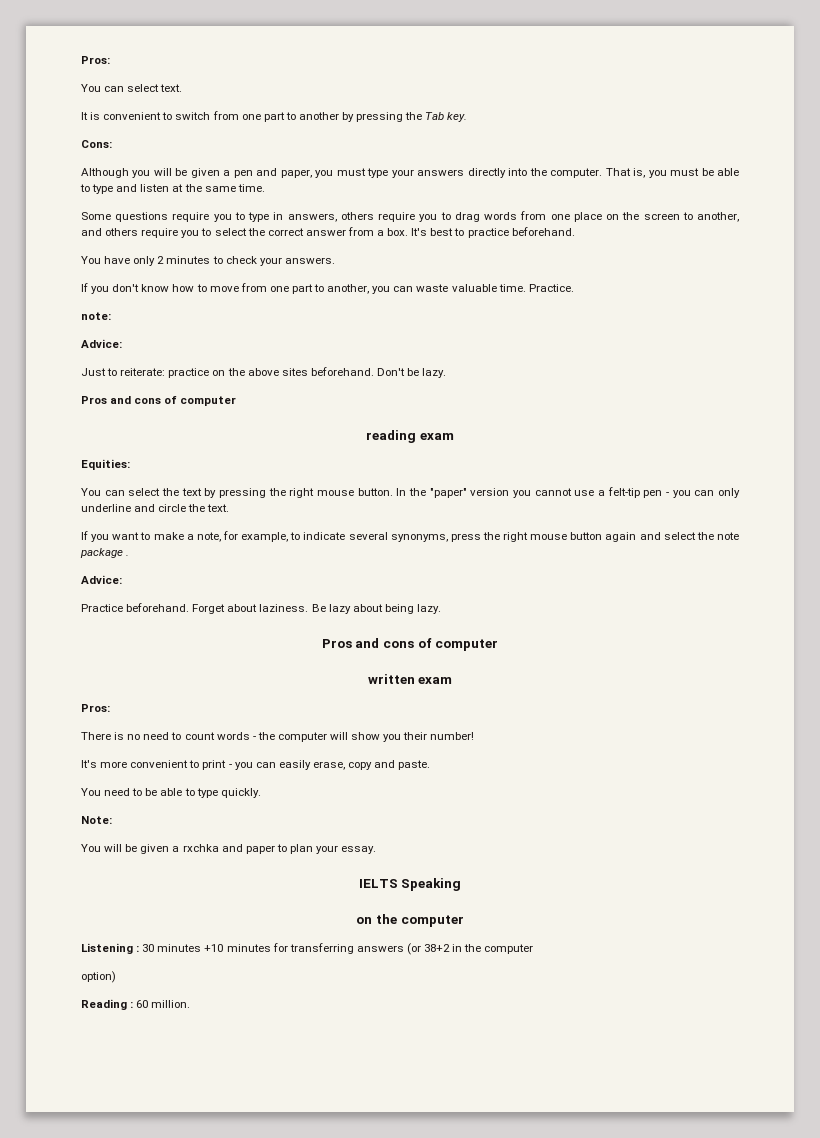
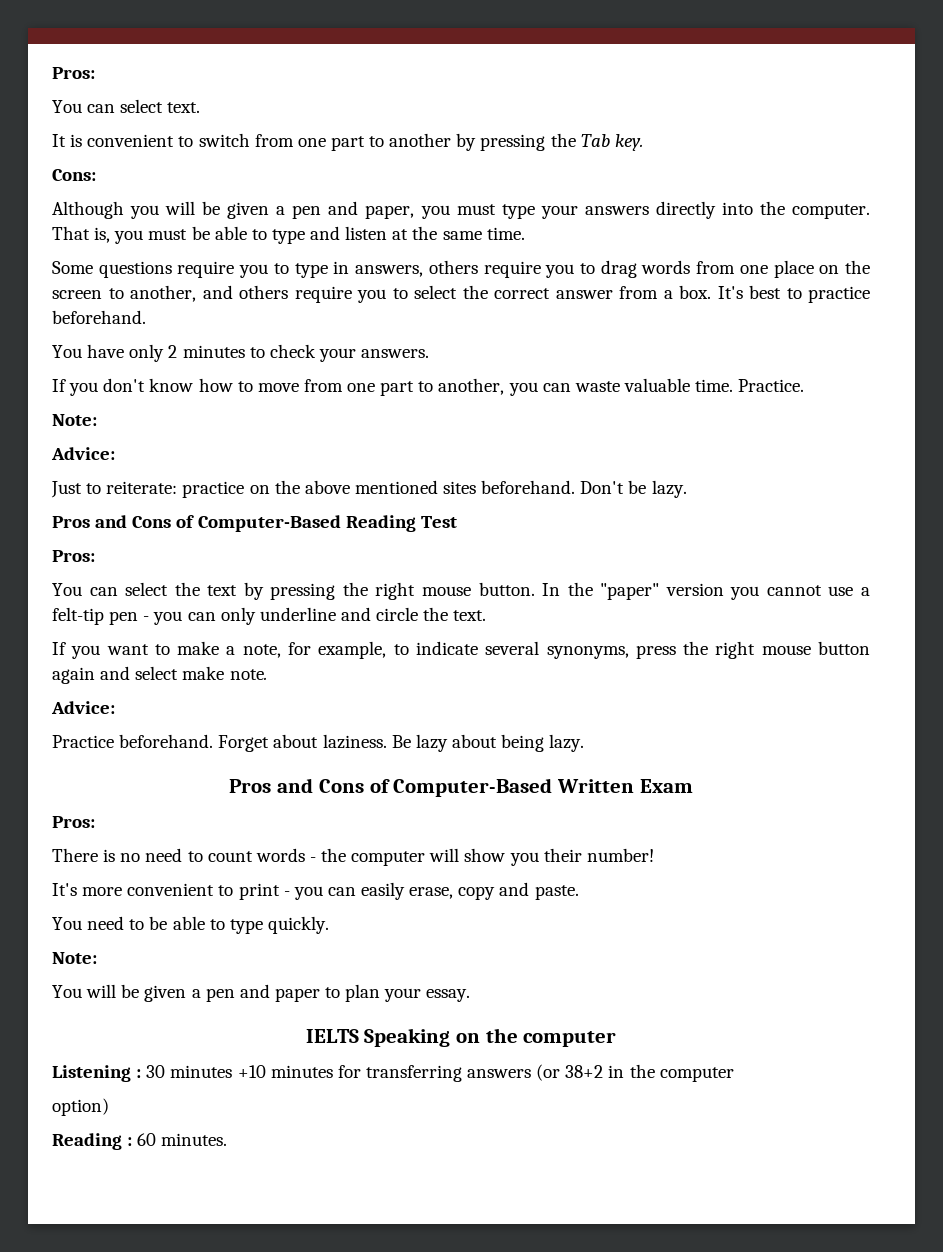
  Practice.
- note:
+ Note:
- Just to reiterate: practice on the above sites beforehand.
+ Just to reiterate: practice on the above mentioned sites beforehand.
  Don't be lazy.
- Pros and cons of computer
- reading exam
- Equities:
+ Pros and Cons of Computer-Based Reading Test
+ Pros:
- If you want to make a note, for example, to indicate several synonyms, press the right mouse button again and select the note package .
+ If you want to make a note, for example, to indicate several synonyms, press the right mouse button again and select make note.
  Be lazy about being lazy.
- Pros and cons of computer
- written exam
+ Pros and Cons of Computer-Based Written Exam
- You will be given a rxchka and paper to plan your essay.
+ You will be given a pen and paper to plan your essay.
- IELTS Speaking
- on the computer
+ IELTS Speaking on the computer
- Reading : 60 million.
+ Reading : 60 minutes.

